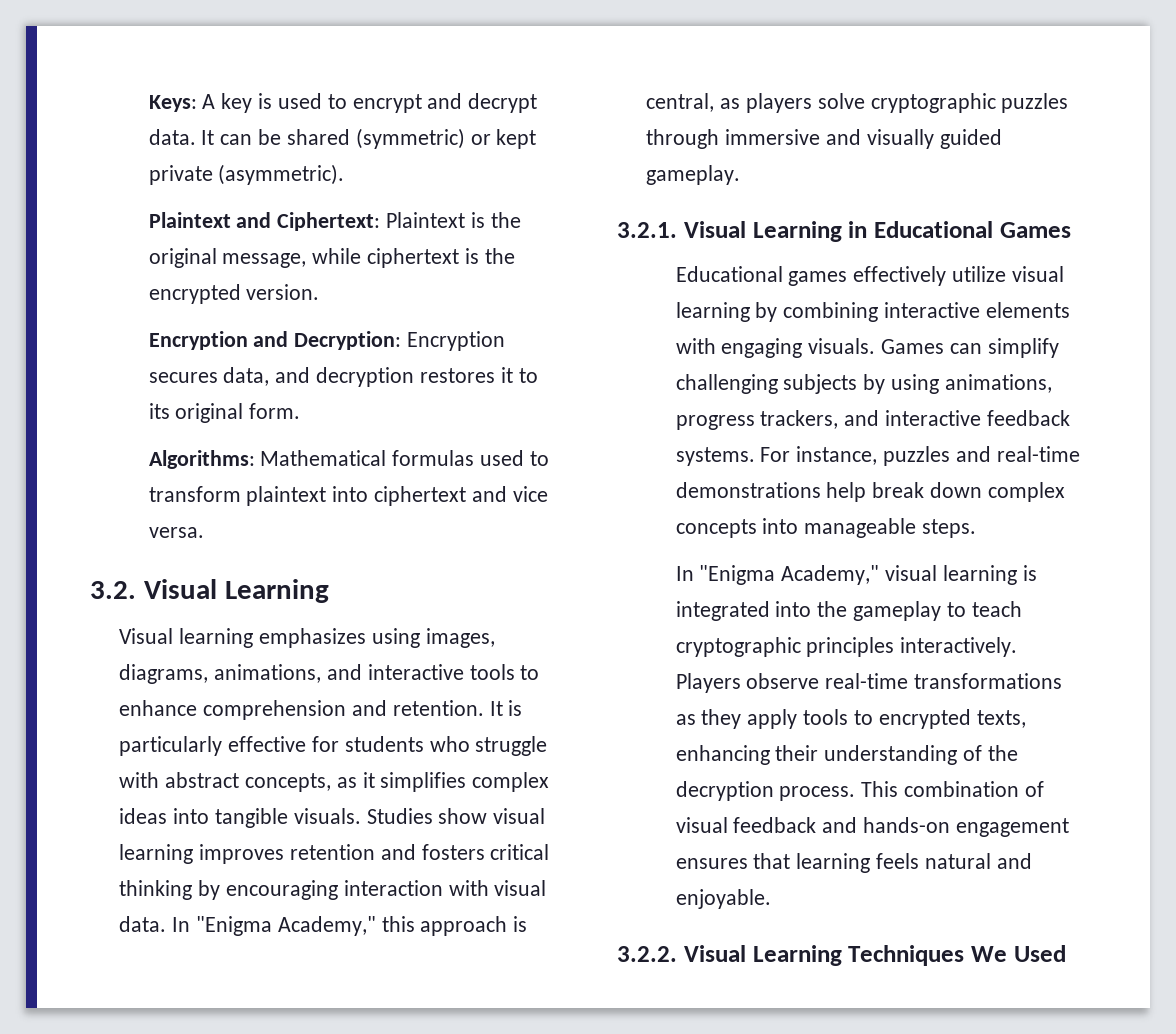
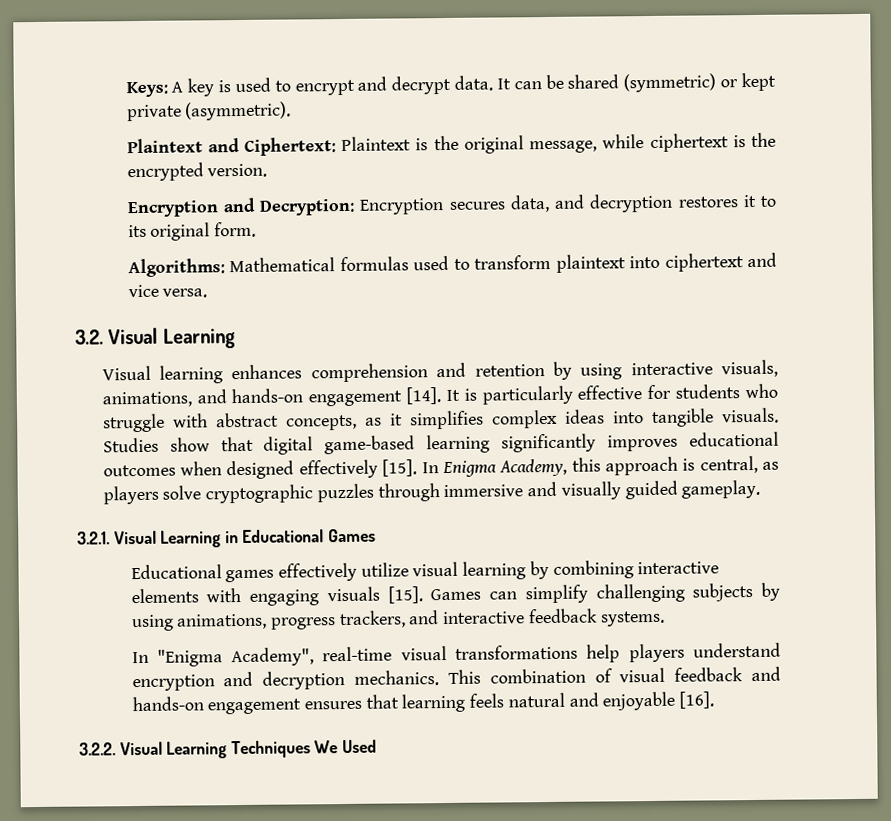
- Visual learning emphasizes using images, diagrams, animations, and interactive tools to enhance comprehension and retention.
+ Visual learning enhances comprehension and retention by using interactive visuals, animations, and hands-on engagement [14].
- Studies show visual learning improves retention and fosters critical thinking by encouraging interaction with visual data. In "Enigma Academy," this approach is central, as players solve cryptographic puzzles through immersive and visually guided gameplay.
+ Studies show that digital game-based learning significantly improves educational outcomes when designed effectively [15]. In Enigma Academy, this approach is central, as players solve cryptographic puzzles through immersive and visually guided gameplay.
- Educational games effectively utilize visual learning by combining interactive elements with engaging visuals.
+ Educational games effectively utilize visual learning by combining interactive elements with engaging visuals [15].
- Games can simplify challenging subjects by using animations, progress trackers, and interactive feedback systems. For instance, puzzles and real-time demonstrations help break down complex concepts into manageable steps.
- In "Enigma Academy," visual learning is integrated into the gameplay to teach cryptographic principles interactively. Players observe real-time transformations as they apply tools to encrypted texts, enhancing their understanding of the decryption process.
+ Games can simplify challenging subjects by using animations, progress trackers, and interactive feedback systems.
+ In "Enigma Academy", real-time visual transformations help players understand encryption and decryption mechanics.
- This combination of visual feedback and hands-on engagement ensures that learning feels natural and enjoyable.
+ This combination of visual feedback and hands-on engagement ensures that learning feels natural and enjoyable [16].

